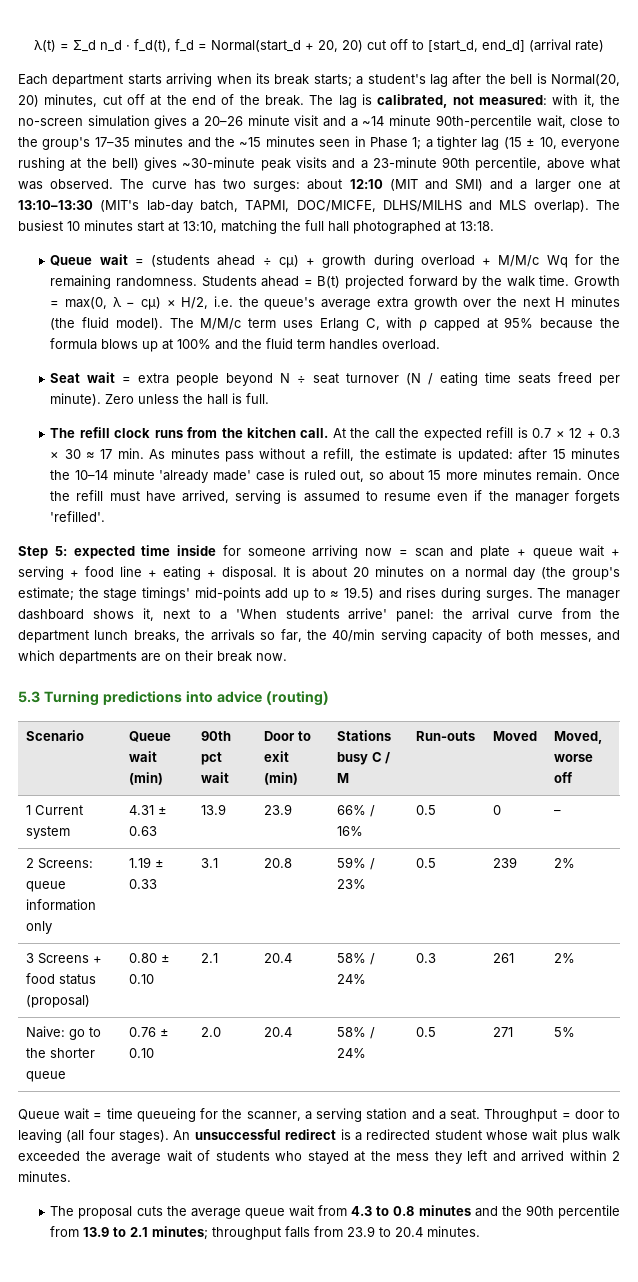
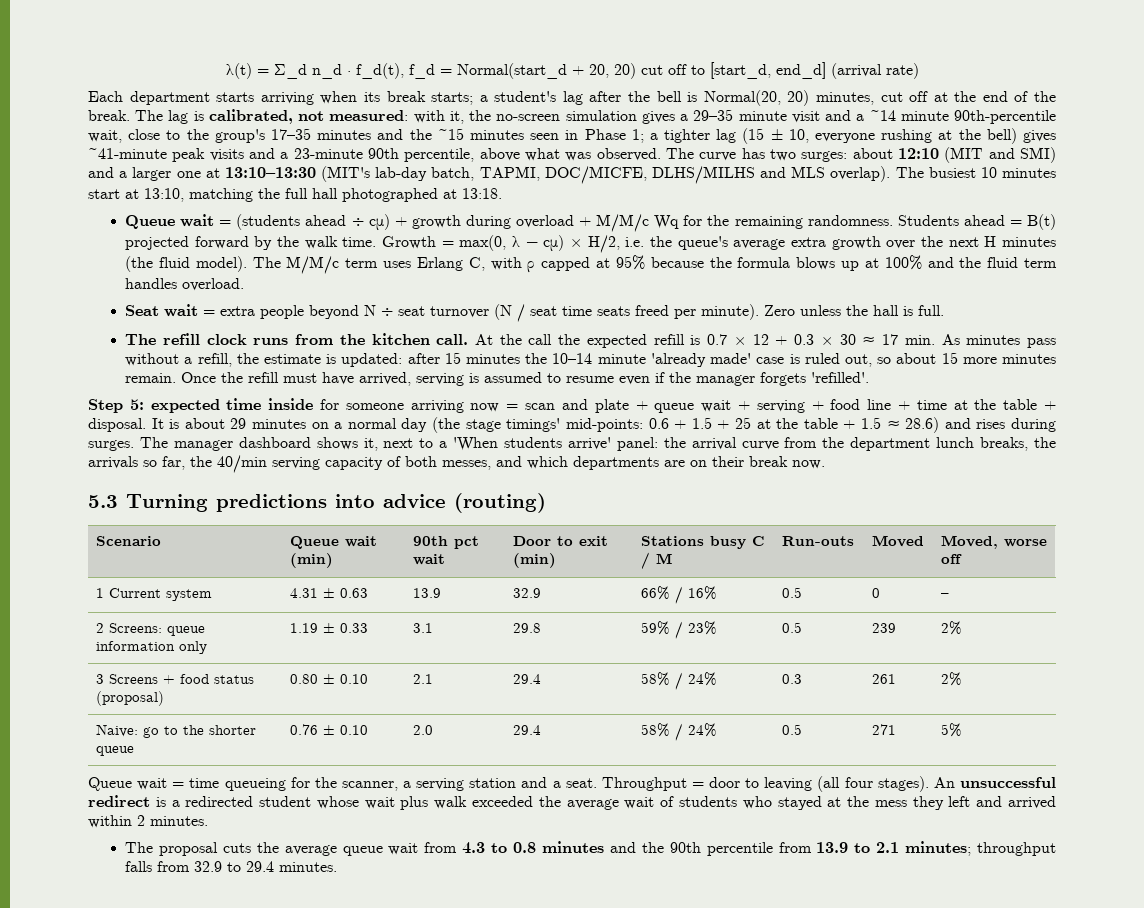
- The lag is calibrated, not measured: with it, the no-screen simulation gives a 20–26 minute visit and a ~14 minute 90th-percentile wait, close to the group's 17–35 minutes and the ~15 minutes seen in Phase 1; a tighter lag (15 ± 10, everyone rushing at the bell) gives ~30-minute peak visits and a 23-minute 90th percentile, above what was observed.
+ The lag is calibrated, not measured: with it, the no-screen simulation gives a 29–35 minute visit and a ~14 minute 90th-percentile wait, close to the group's 17–35 minutes and the ~15 minutes seen in Phase 1; a tighter lag (15 ± 10, everyone rushing at the bell) gives ~41-minute peak visits and a 23-minute 90th percentile, above what was observed.
- Seat wait = extra people beyond N ÷ seat turnover (N / eating time seats freed per minute).
+ Seat wait = extra people beyond N ÷ seat turnover (N / seat time seats freed per minute).
- Step 5: expected time inside for someone arriving now = scan and plate + queue wait + serving + food line + eating + disposal.
+ Step 5: expected time inside for someone arriving now = scan and plate + queue wait + serving + food line + time at the table + disposal.
- It is about 20 minutes on a normal day (the group's estimate; the stage timings' mid-points add up to ≈ 19.5) and rises during surges.
+ It is about 29 minutes on a normal day (the stage timings' mid-points: 0.6 + 1.5 + 25 at the table + 1.5 ≈ 28.6) and rises during surges.
- 1 Current system | 4.31 ± 0.63 | 13.9 | 23.9 | 66% / 16% | 0.5 | 0 | –
+ 1 Current system | 4.31 ± 0.63 | 13.9 | 32.9 | 66% / 16% | 0.5 | 0 | –
- 2 Screens: queue information only | 1.19 ± 0.33 | 3.1 | 20.8 | 59% / 23% | 0.5 | 239 | 2%
+ 2 Screens: queue information only | 1.19 ± 0.33 | 3.1 | 29.8 | 59% / 23% | 0.5 | 239 | 2%
- 3 Screens + food status (proposal) | 0.80 ± 0.10 | 2.1 | 20.4 | 58% / 24% | 0.3 | 261 | 2%
+ 3 Screens + food status (proposal) | 0.80 ± 0.10 | 2.1 | 29.4 | 58% / 24% | 0.3 | 261 | 2%
- Naive: go to the shorter queue | 0.76 ± 0.10 | 2.0 | 20.4 | 58% / 24% | 0.5 | 271 | 5%
+ Naive: go to the shorter queue | 0.76 ± 0.10 | 2.0 | 29.4 | 58% / 24% | 0.5 | 271 | 5%
- The proposal cuts the average queue wait from 4.3 to 0.8 minutes and the 90th percentile from 13.9 to 2.1 minutes; throughput falls from 23.9 to 20.4 minutes.
+ The proposal cuts the average queue wait from 4.3 to 0.8 minutes and the 90th percentile from 13.9 to 2.1 minutes; throughput falls from 32.9 to 29.4 minutes.

